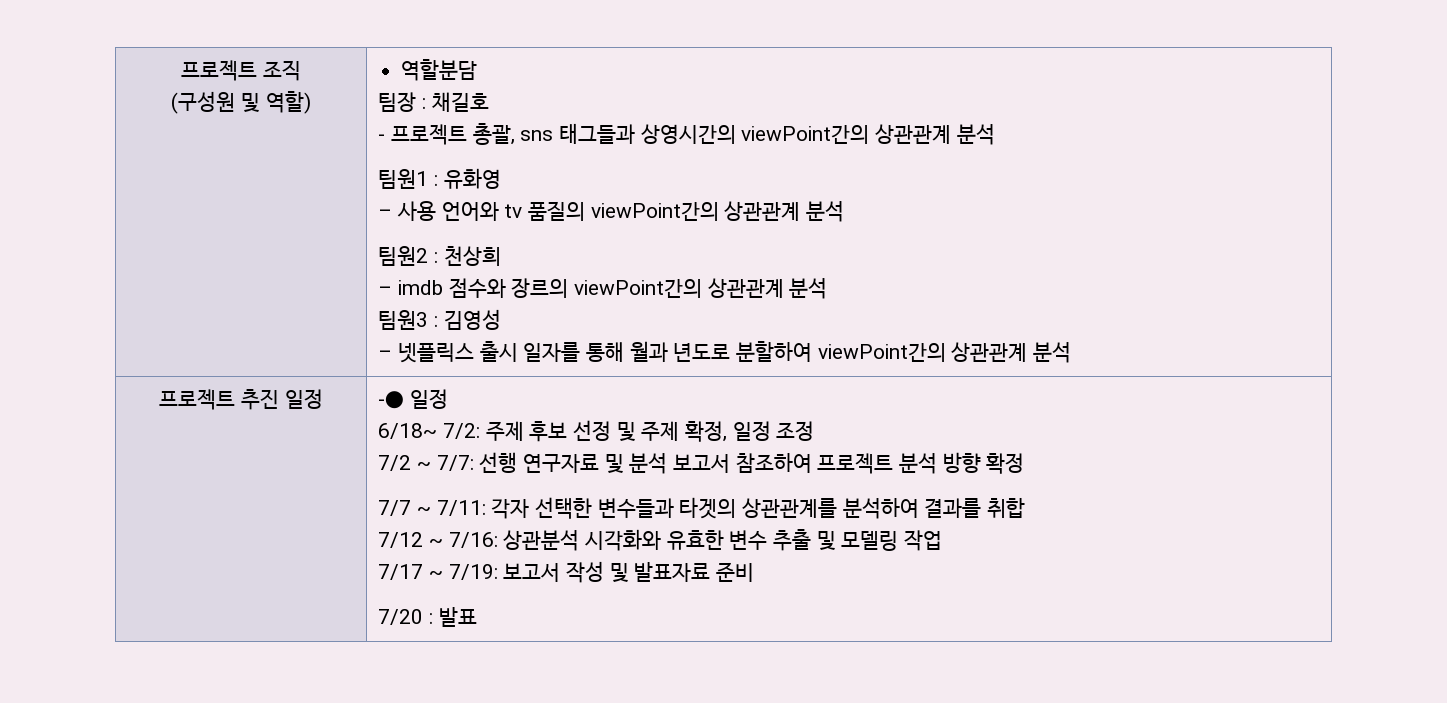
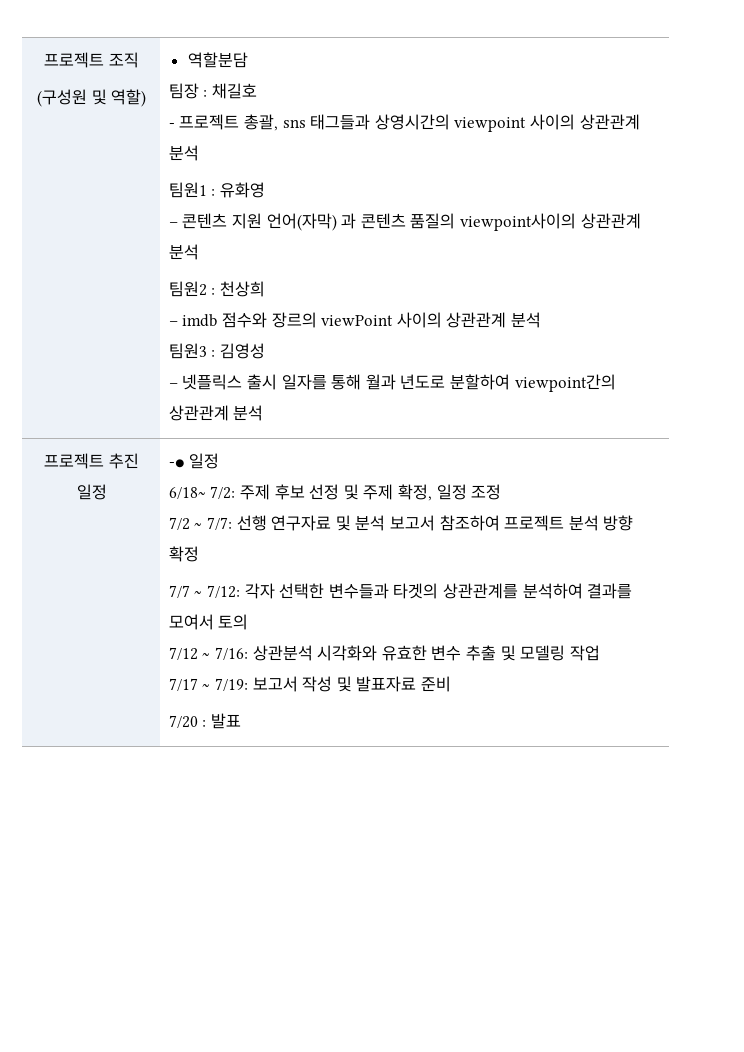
- - 프로젝트 총괄, sns 태그들과 상영시간의 viewPoint간의 상관관계 분석
+ - 프로젝트 총괄, sns 태그들과 상영시간의 viewpoint 사이의 상관관계 분석
- – 사용 언어와 tv 품질의 viewPoint간의 상관관계 분석
+ – 콘텐츠 지원 언어(자막) 과 콘텐츠 품질의 viewpoint사이의 상관관계 분석
- – imdb 점수와 장르의 viewPoint간의 상관관계 분석
+ – imdb 점수와 장르의 viewPoint 사이의 상관관계 분석
- – 넷플릭스 출시 일자를 통해 월과 년도로 분할하여 viewPoint간의 상관관계 분석
+ – 넷플릭스 출시 일자를 통해 월과 년도로 분할하여 viewpoint간의 상관관계 분석
- 7/7 ~ 7/11: 각자 선택한 변수들과 타겟의 상관관계를 분석하여 결과를 취합
+ 7/7 ~ 7/12: 각자 선택한 변수들과 타겟의 상관관계를 분석하여 결과를 모여서 토의

